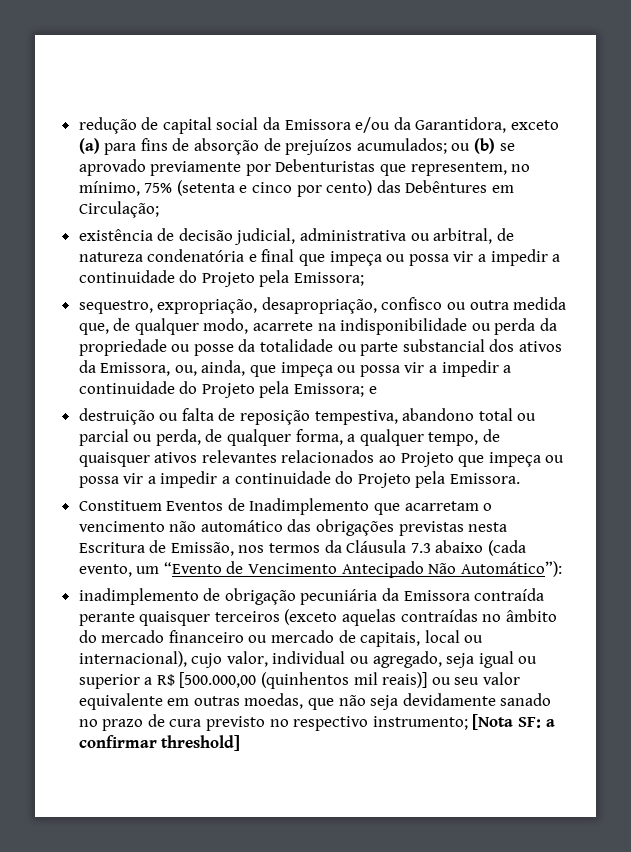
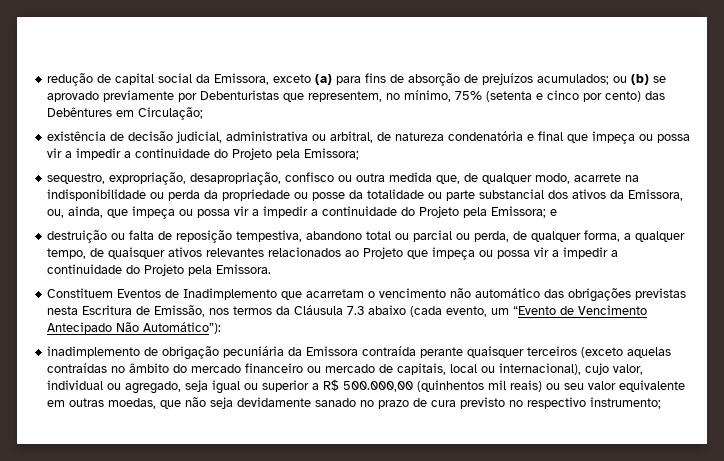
- redução de capital social da Emissora e/ou da Garantidora, exceto (a) para fins de absorção de prejuízos acumulados; ou (b) se aprovado previamente por Debenturistas que representem, no mínimo, 75% (setenta e cinco por cento) das Debêntures em Circulação;
+ redução de capital social da Emissora, exceto (a) para fins de absorção de prejuízos acumulados; ou (b) se aprovado previamente por Debenturistas que representem, no mínimo, 75% (setenta e cinco por cento) das Debêntures em Circulação;
- inadimplemento de obrigação pecuniária da Emissora contraída perante quaisquer terceiros (exceto aquelas contraídas no âmbito do mercado financeiro ou mercado de capitais, local ou internacional), cujo valor, individual ou agregado, seja igual ou superior a R$ [500.000,00 (quinhentos mil reais)] ou seu valor equivalente em outras moedas, que não seja devidamente sanado no prazo de cura previsto no respectivo instrumento; [Nota SF: a confirmar threshold]
+ inadimplemento de obrigação pecuniária da Emissora contraída perante quaisquer terceiros (exceto aquelas contraídas no âmbito do mercado financeiro ou mercado de capitais, local ou internacional), cujo valor, individual ou agregado, seja igual ou superior a R$ 500.000,00 (quinhentos mil reais) ou seu valor equivalente em outras moedas, que não seja devidamente sanado no prazo de cura previsto no respectivo instrumento;

